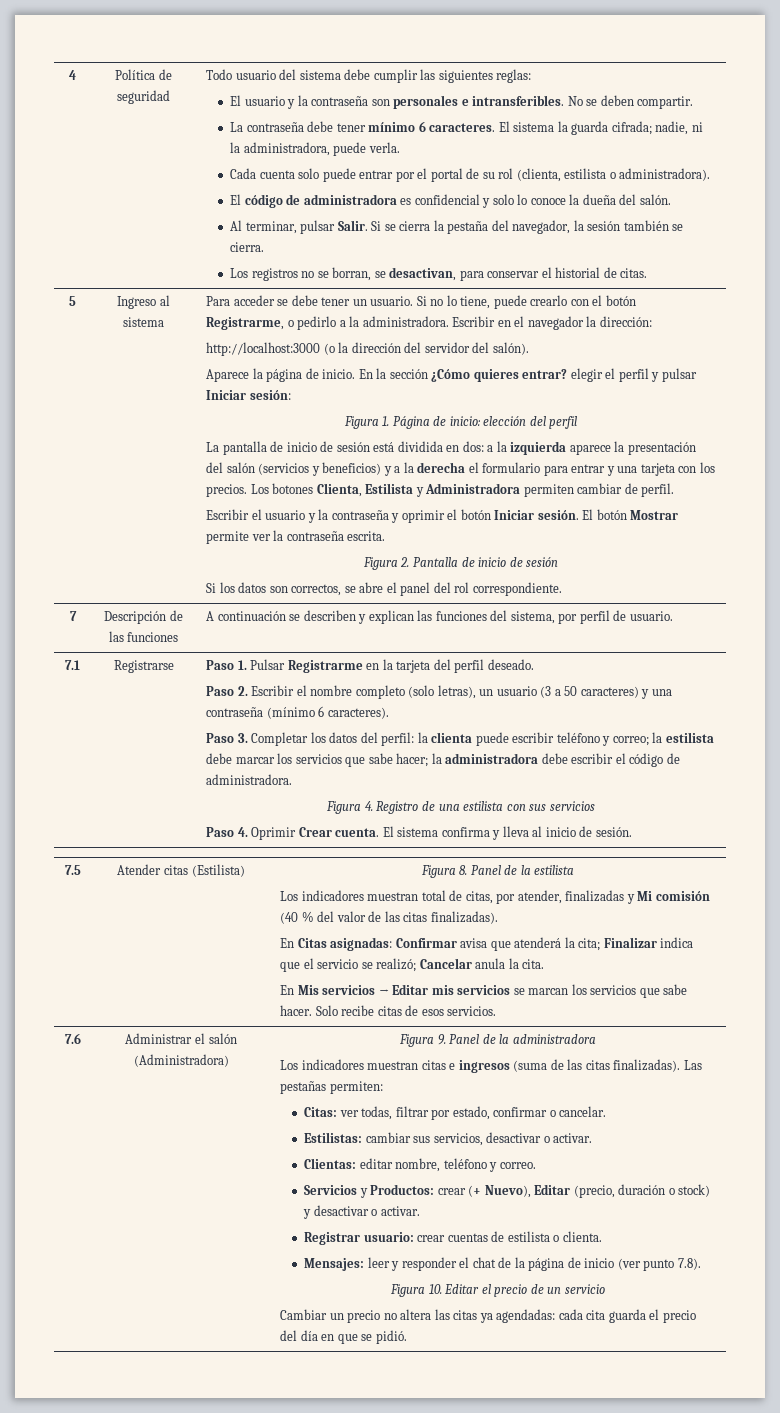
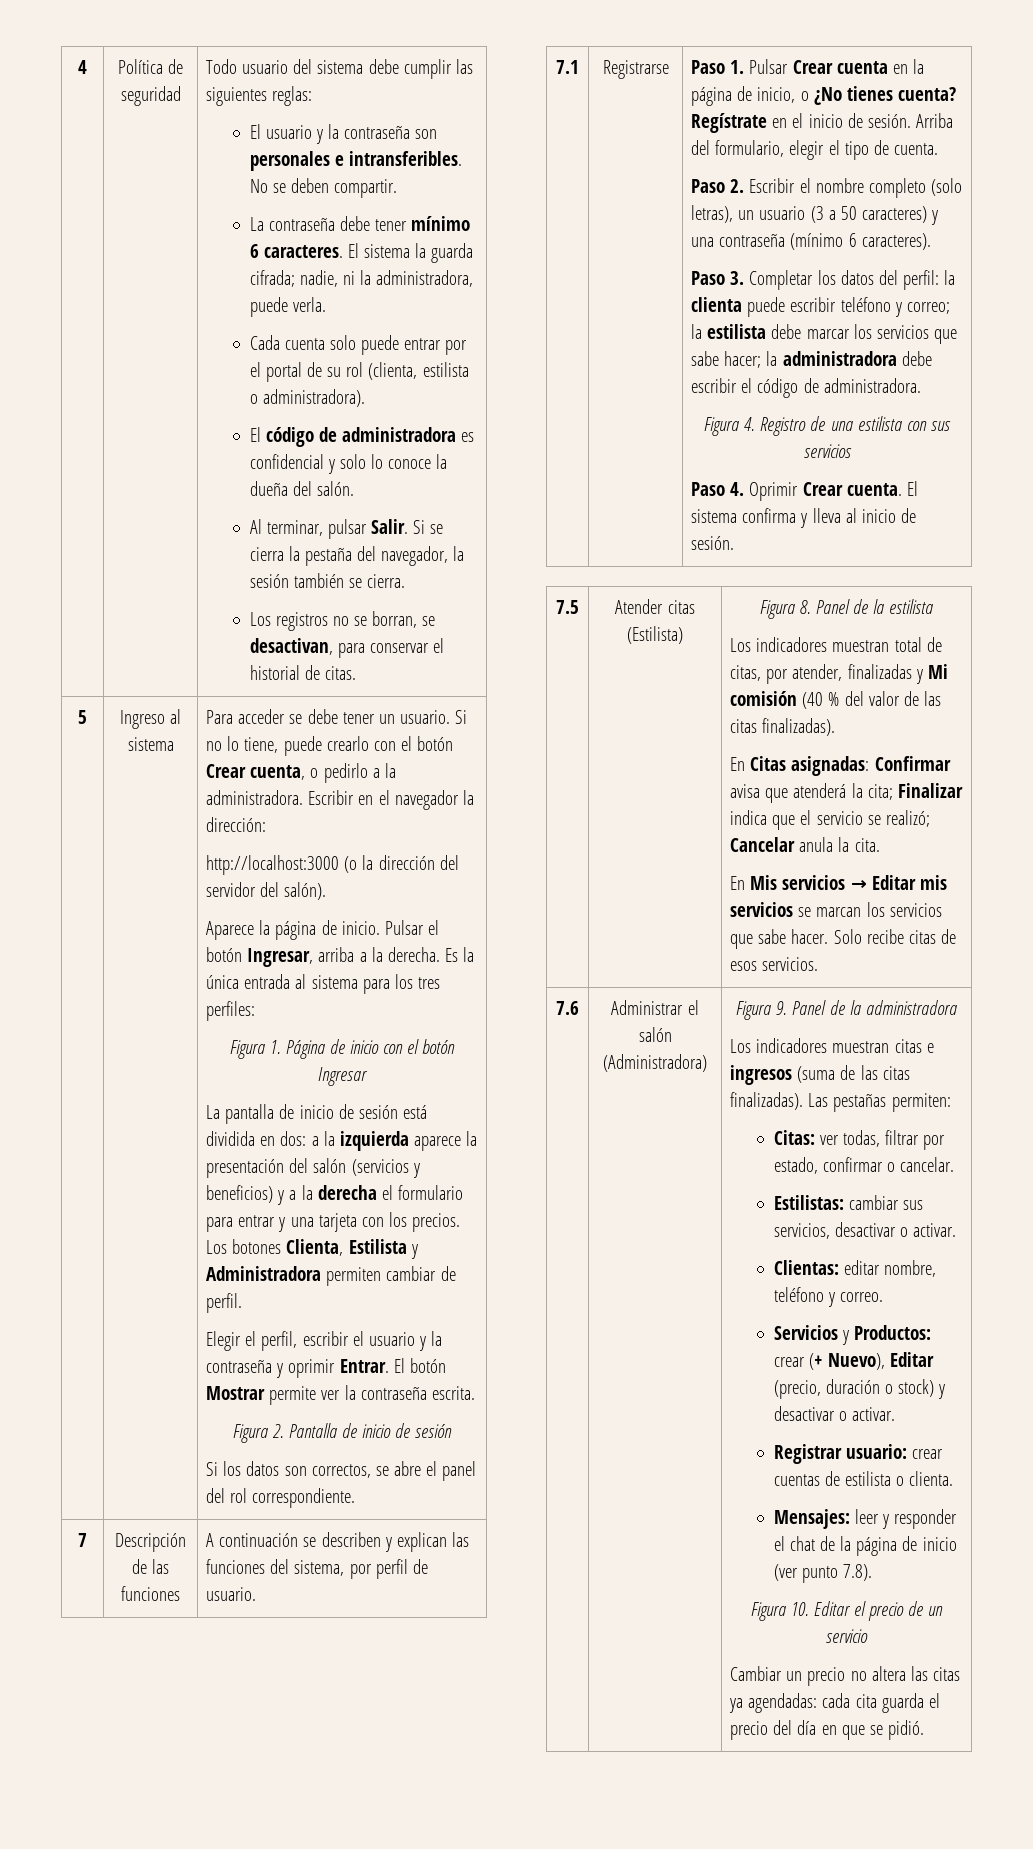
- Si no lo tiene, puede crearlo con el botón Registrarme, o pedirlo a la administradora.
+ Si no lo tiene, puede crearlo con el botón Crear cuenta, o pedirlo a la administradora.
- En la sección ¿Cómo quieres entrar? elegir el perfil y pulsar Iniciar sesión:
+ Pulsar el botón Ingresar, arriba a la derecha. Es la única entrada al sistema para los tres perfiles:
- Figura 1. Página de inicio: elección del perfil
+ Figura 1. Página de inicio con el botón Ingresar
- Escribir el usuario y la contraseña y oprimir el botón Iniciar sesión.
+ Elegir el perfil, escribir el usuario y la contraseña y oprimir Entrar.
- Paso 1. Pulsar Registrarme en la tarjeta del perfil deseado.
+ Paso 1. Pulsar Crear cuenta en la página de inicio, o ¿No tienes cuenta? Regístrate en el inicio de sesión. Arriba del formulario, elegir el tipo de cuenta.

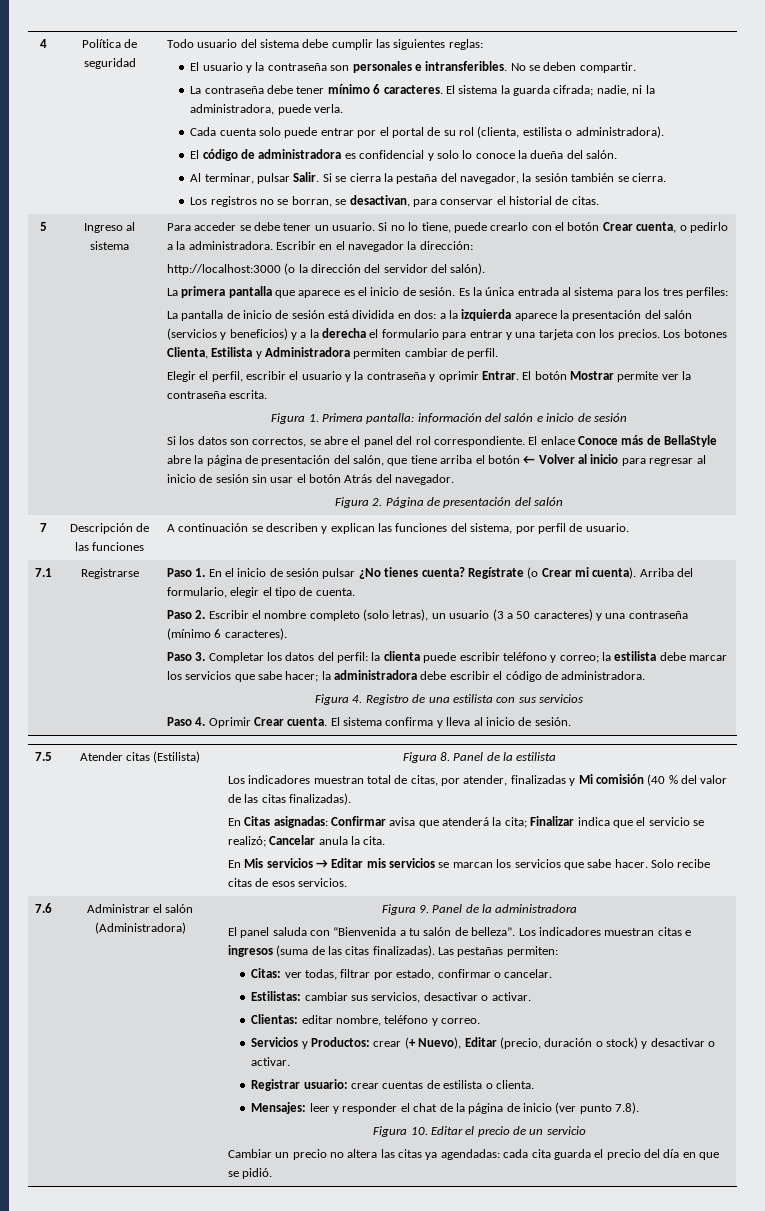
- Aparece la página de inicio. Pulsar el botón Ingresar, arriba a la derecha.
+ La primera pantalla que aparece es el inicio de sesión.
- Figura 1. Página de inicio con el botón Ingresar
- Figura 2. Pantalla de inicio de sesión
+ Figura 1. Primera pantalla: información del salón e inicio de sesión
+ El enlace Conoce más de BellaStyle abre la página de presentación del salón, que tiene arriba el botón ← Volver al inicio para regresar al inicio de sesión sin usar el botón Atrás del navegador.
+ Figura 2. Página de presentación del salón
- Paso 1. Pulsar Crear cuenta en la página de inicio, o ¿No tienes cuenta? Regístrate en el inicio de sesión.
+ Paso 1. En el inicio de sesión pulsar ¿No tienes cuenta? Regístrate (o Crear mi cuenta).
+ El panel saluda con “Bienvenida a tu salón de belleza”.

